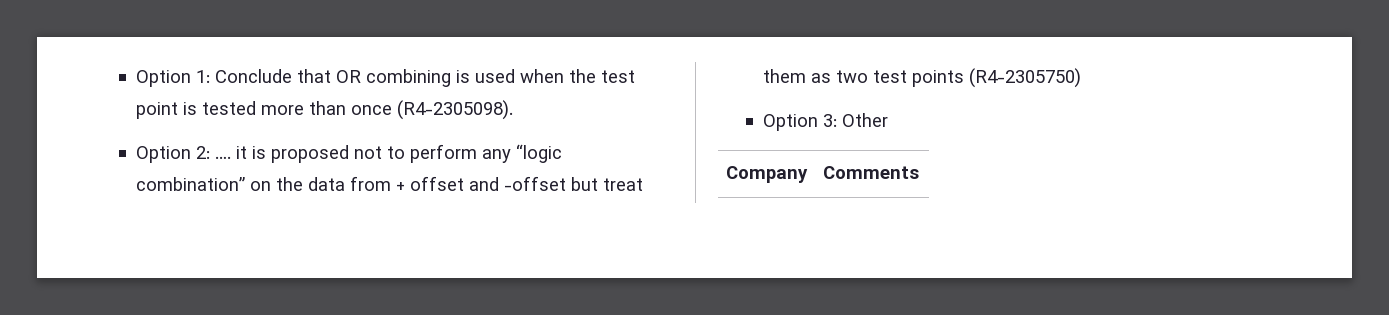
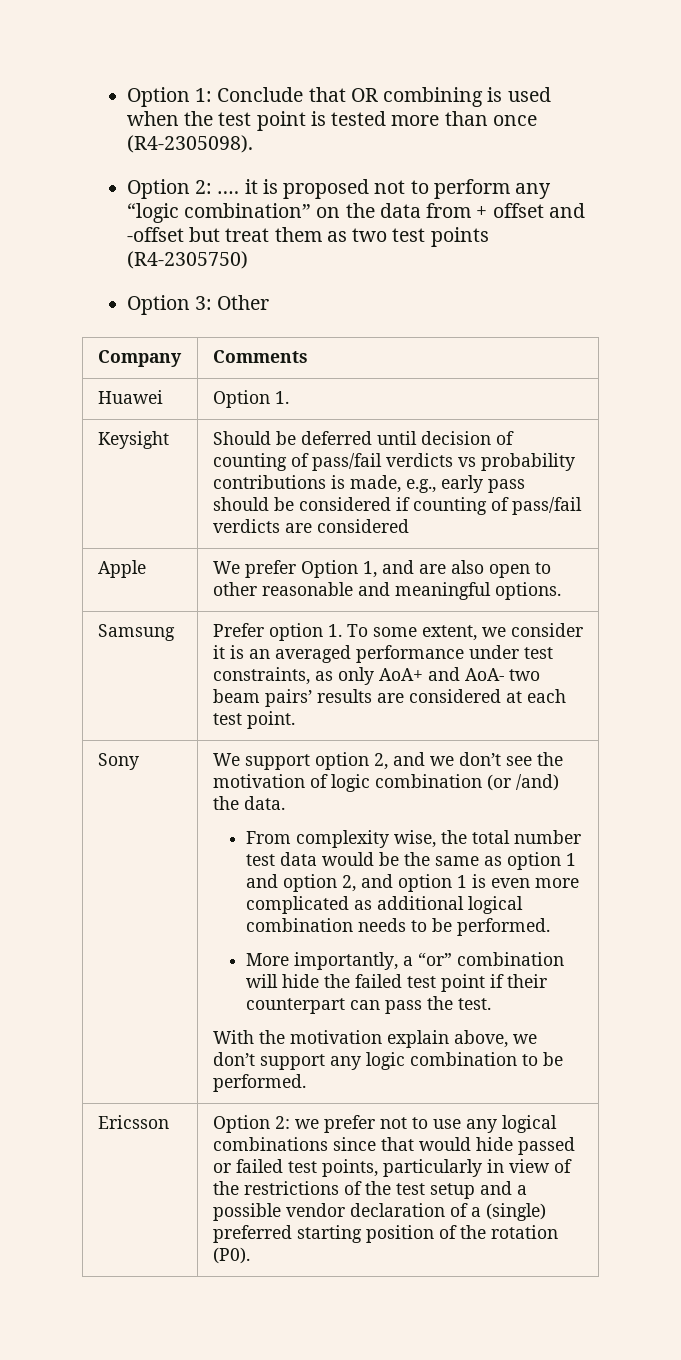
+ Huawei | Option 1.
+ Keysight | Should be deferred until decision of counting of pass/fail verdicts vs probability contributions is made, e.g., early pass should be considered if counting of pass/fail verdicts are considered
+ Apple | We prefer Option 1, and are also open to other reasonable and meaningful options.
+ Samsung | Prefer option 1. To some extent, we consider it is an averaged performance under test constraints, as only AoA+ and AoA- two beam pairs’ results are considered at each test point.
+ Sony | We support option 2, and we don’t see the motivation of logic combination (or /and) the data.
+ From complexity wise, the total number test data would be the same as option 1 and option 2, and option 1 is even more complicated as additional logical combination needs to be performed.
+ More importantly, a “or” combination will hide the failed test point if their counterpart can pass the test.
+ With the motivation explain above, we don’t support any logic combination to be performed.
+ Ericsson | Option 2: we prefer not to use any logical combinations since that would hide passed or failed test points, particularly in view of the restrictions of the test setup and a possible vendor declaration of a (single) preferred starting position of the rotation (P0).

